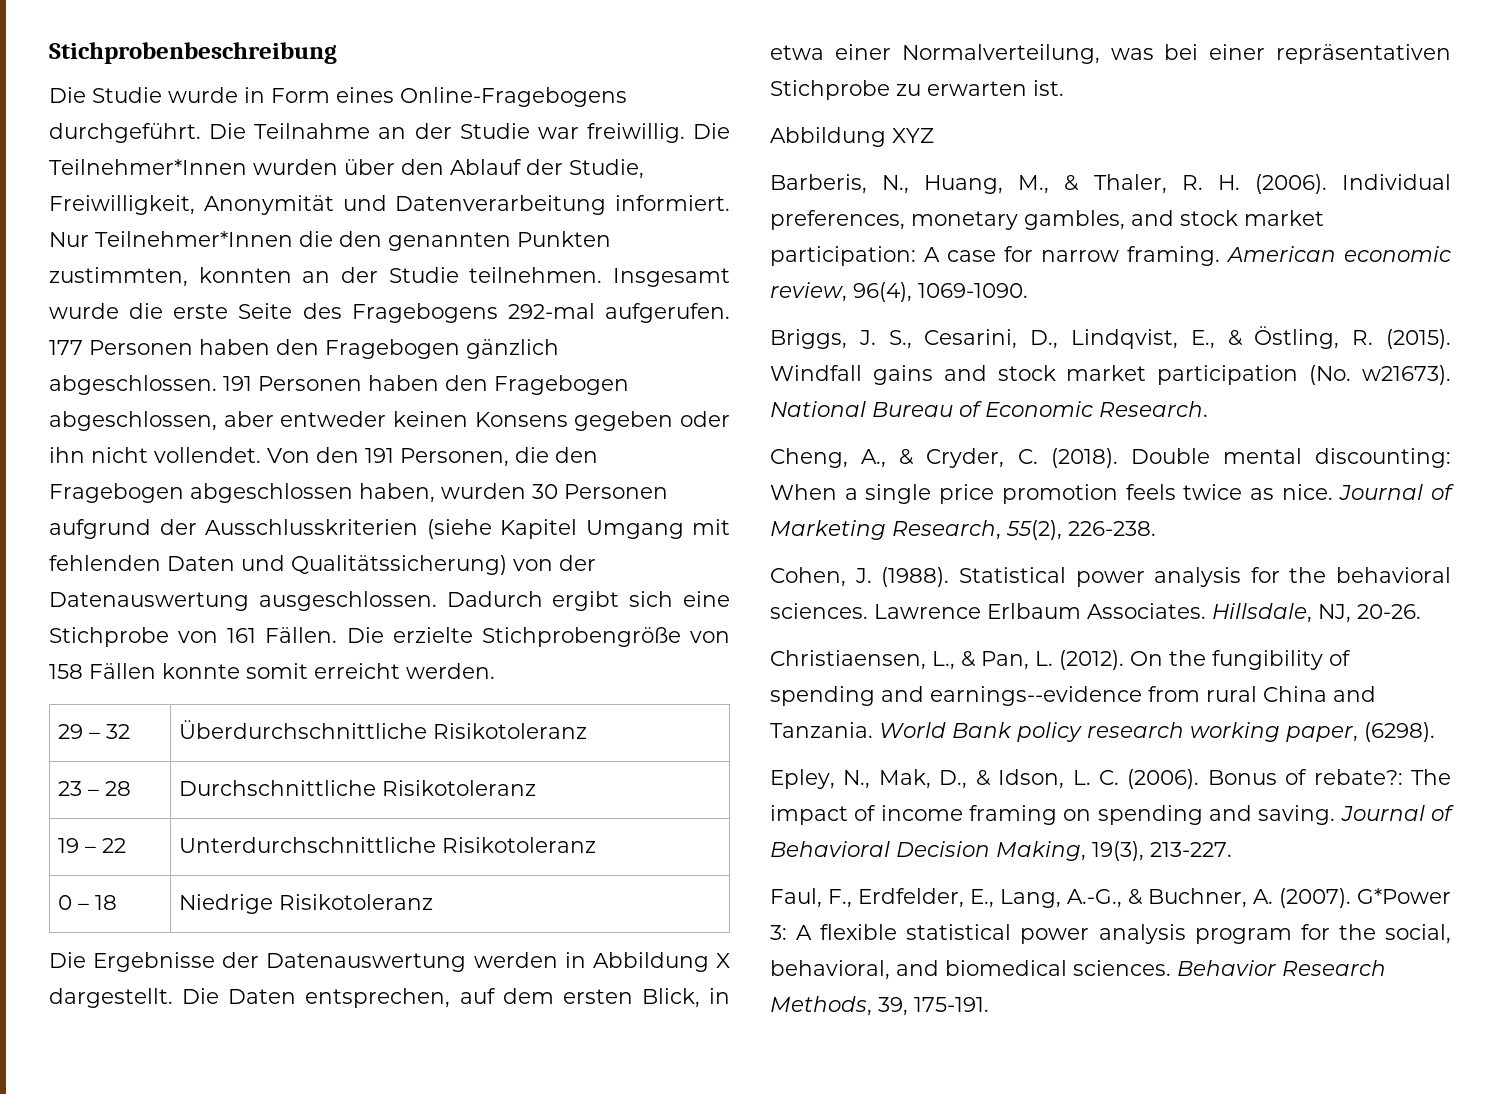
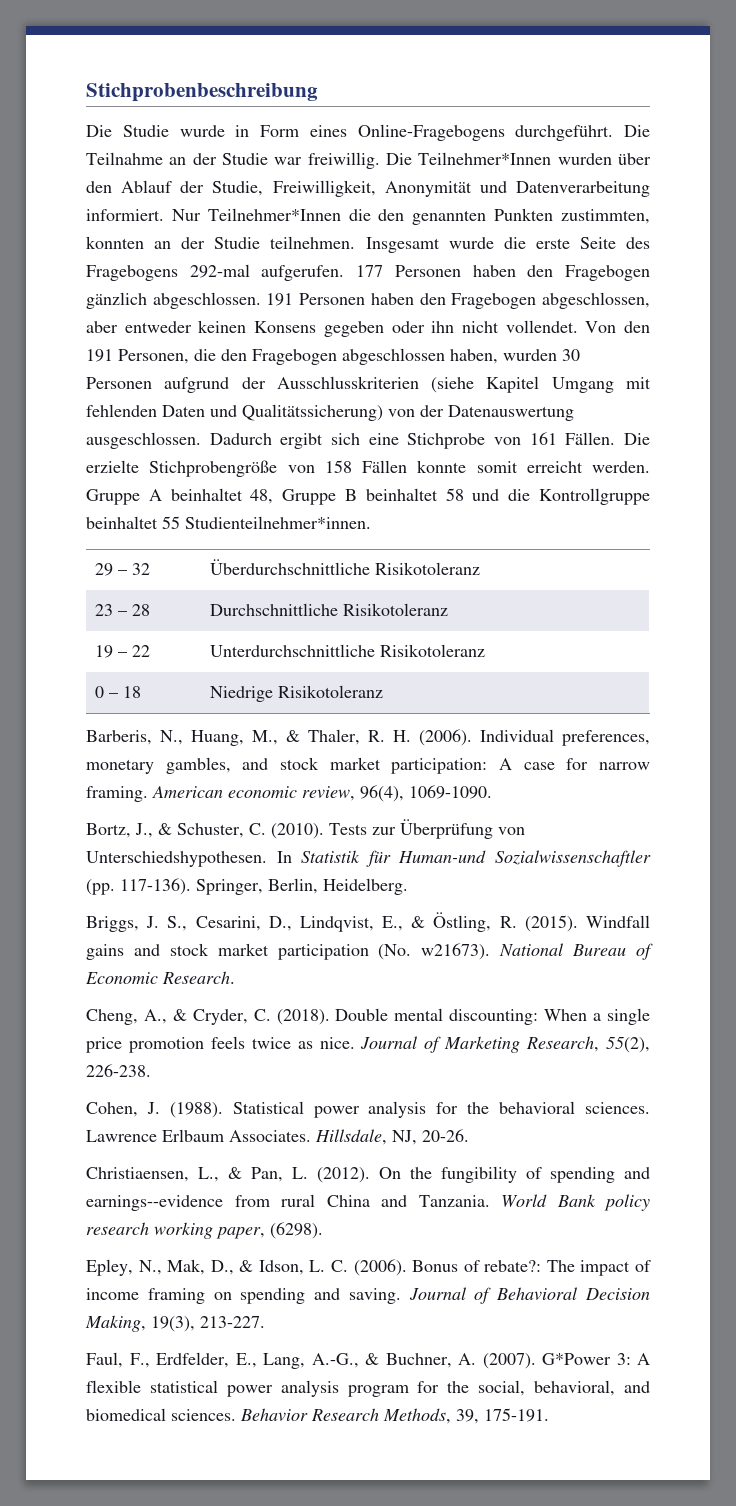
+ Gruppe A beinhaltet 48, Gruppe B beinhaltet 58 und die Kontrollgruppe beinhaltet 55 Studienteilnehmer*innen.
- Die Ergebnisse der Datenauswertung werden in Abbildung X dargestellt. Die Daten entsprechen, auf dem ersten Blick, in etwa einer Normalverteilung, was bei einer repräsentativen Stichprobe zu erwarten ist.
- Abbildung XYZ
+ Bortz, J., & Schuster, C. (2010). Tests zur Überprüfung von Unterschiedshypothesen. In Statistik für Human-und Sozialwissenschaftler (pp. 117-136). Springer, Berlin, Heidelberg.

